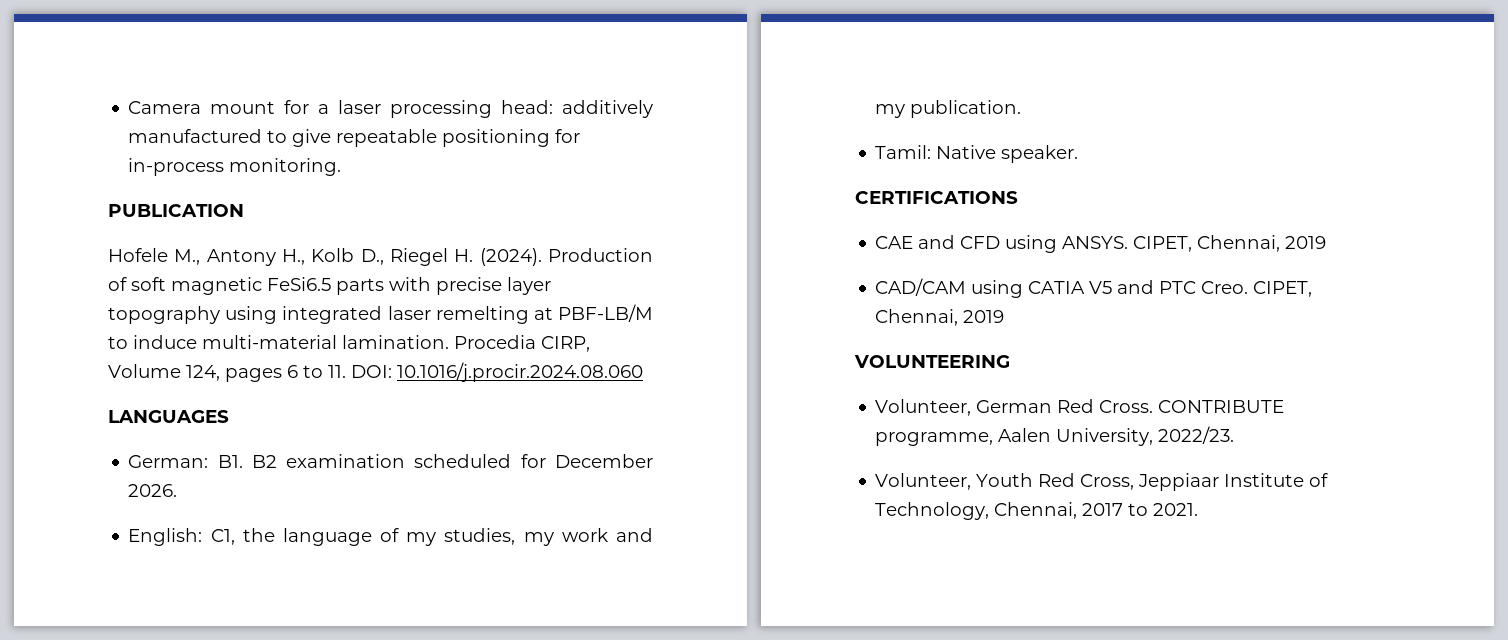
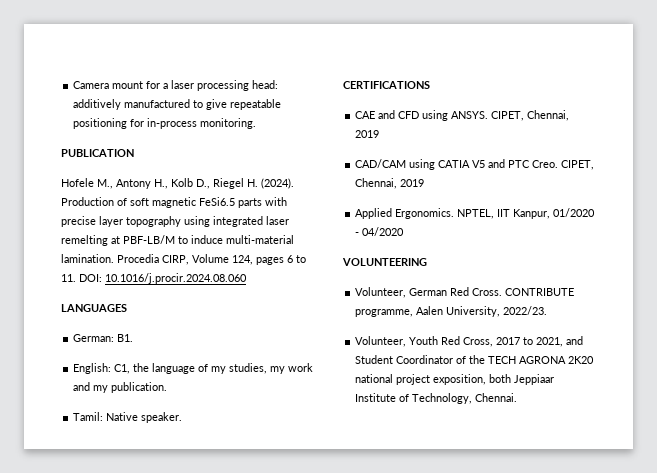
- German: B1. B2 examination scheduled for December 2026.
+ German: B1.
+ Applied Ergonomics. NPTEL, IIT Kanpur, 01/2020 - 04/2020
- Volunteer, Youth Red Cross, Jeppiaar Institute of Technology, Chennai, 2017 to 2021.
+ Volunteer, Youth Red Cross, 2017 to 2021, and Student Coordinator of the TECH AGRONA 2K20 national project exposition, both Jeppiaar Institute of Technology, Chennai.

